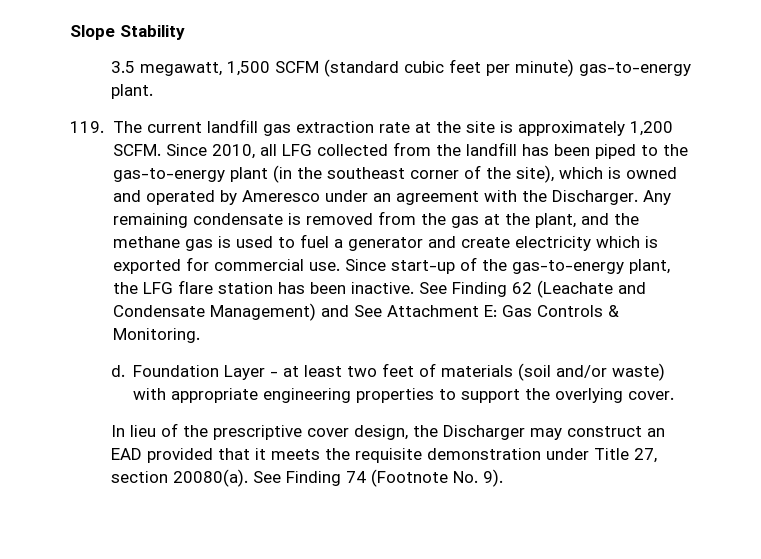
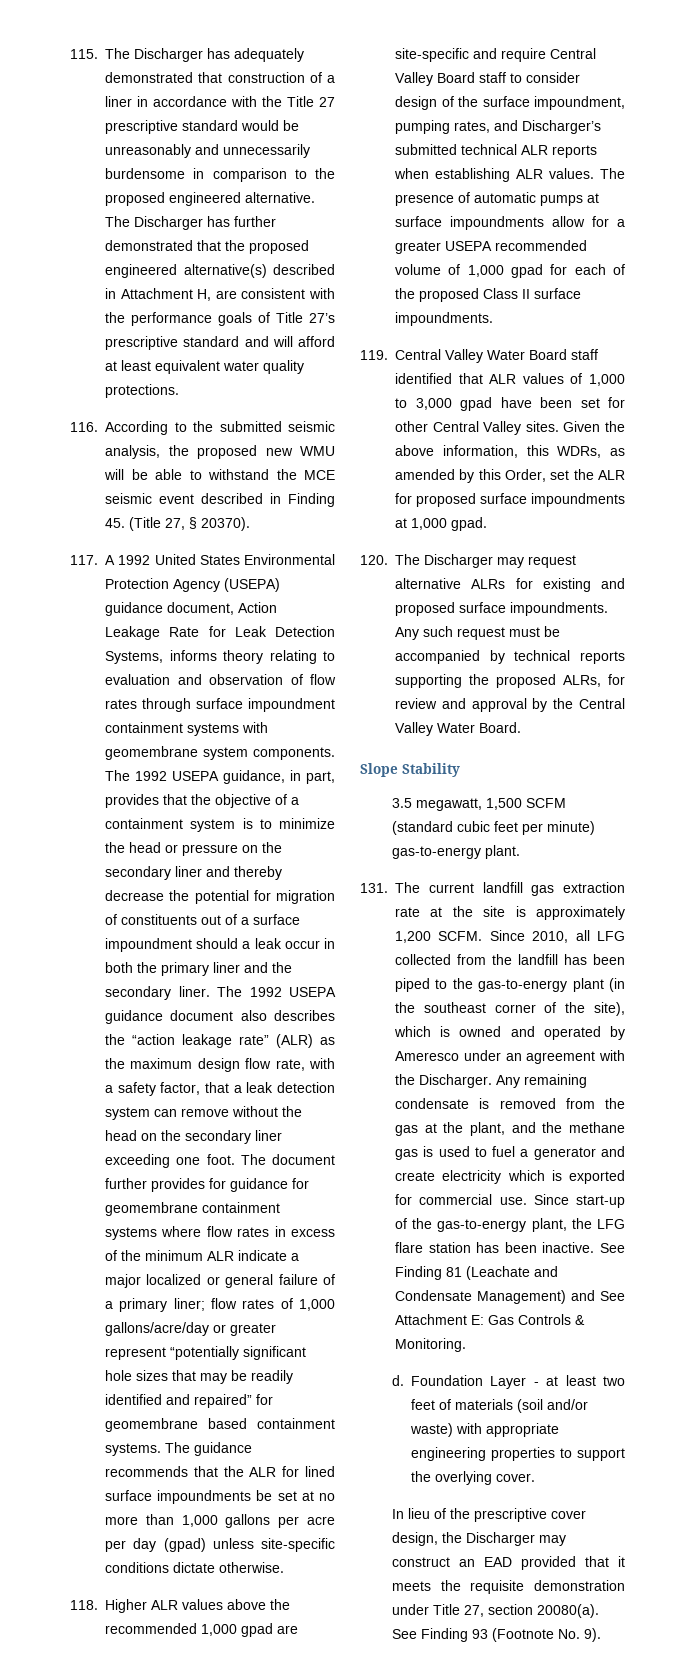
+ 115. The Discharger has adequately demonstrated that construction of a liner in accordance with the Title 27 prescriptive standard would be unreasonably and unnecessarily burdensome in comparison to the proposed engineered alternative. The Discharger has further demonstrated that the proposed engineered alternative(s) described in Attachment H, are consistent with the performance goals of Title 27’s prescriptive standard and will afford at least equivalent water quality protections.
+ 116. According to the submitted seismic analysis, the proposed new WMU will be able to withstand the MCE seismic event described in Finding 45. (Title 27, § 20370).
+ 117. A 1992 United States Environmental Protection Agency (USEPA) guidance document, Action Leakage Rate for Leak Detection Systems, informs theory relating to evaluation and observation of flow rates through surface impoundment containment systems with geomembrane system components. The 1992 USEPA guidance, in part, provides that the objective of a containment system is to minimize the head or pressure on the secondary liner and thereby decrease the potential for migration of constituents out of a surface impoundment should a leak occur in both the primary liner and the secondary liner. The 1992 USEPA guidance document also describes the “action leakage rate” (ALR) as the maximum design flow rate, with a safety factor, that a leak detection system can remove without the head on the secondary liner exceeding one foot. The document further provides for guidance for geomembrane containment systems where flow rates in excess of the minimum ALR indicate a major localized or general failure of a primary liner; flow rates of 1,000 gallons/acre/day or greater represent “potentially significant hole sizes that may be readily identified and repaired” for geomembrane based containment systems. The guidance recommends that the ALR for lined surface impoundments be set at no more than 1,000 gallons per acre per day (gpad) unless site-specific conditions dictate otherwise.
+ 118. Higher ALR values above the recommended 1,000 gpad are site-specific and require Central Valley Board staff to consider design of the surface impoundment, pumping rates, and Discharger’s submitted technical ALR reports when establishing ALR values. The presence of automatic pumps at surface impoundments allow for a greater USEPA recommended volume of 1,000 gpad for each of the proposed Class II surface impoundments.
+ 119. Central Valley Water Board staff identified that ALR values of 1,000 to 3,000 gpad have been set for other Central Valley sites. Given the above information, this WDRs, as amended by this Order, set the ALR for proposed surface impoundments at 1,000 gpad.
+ 120. The Discharger may request alternative ALRs for existing and proposed surface impoundments. Any such request must be accompanied by technical reports supporting the proposed ALRs, for review and approval by the Central Valley Water Board.
- 119. The current landfill gas extraction rate at the site is approximately 1,200 SCFM.
+ 131. The current landfill gas extraction rate at the site is approximately 1,200 SCFM.
- See Finding 62 (Leachate and Condensate Management) and See Attachment E: Gas Controls & Monitoring.
+ See Finding 81 (Leachate and Condensate Management) and See Attachment E: Gas Controls & Monitoring.
- See Finding 74 (Footnote No. 9).
+ See Finding 93 (Footnote No. 9).

